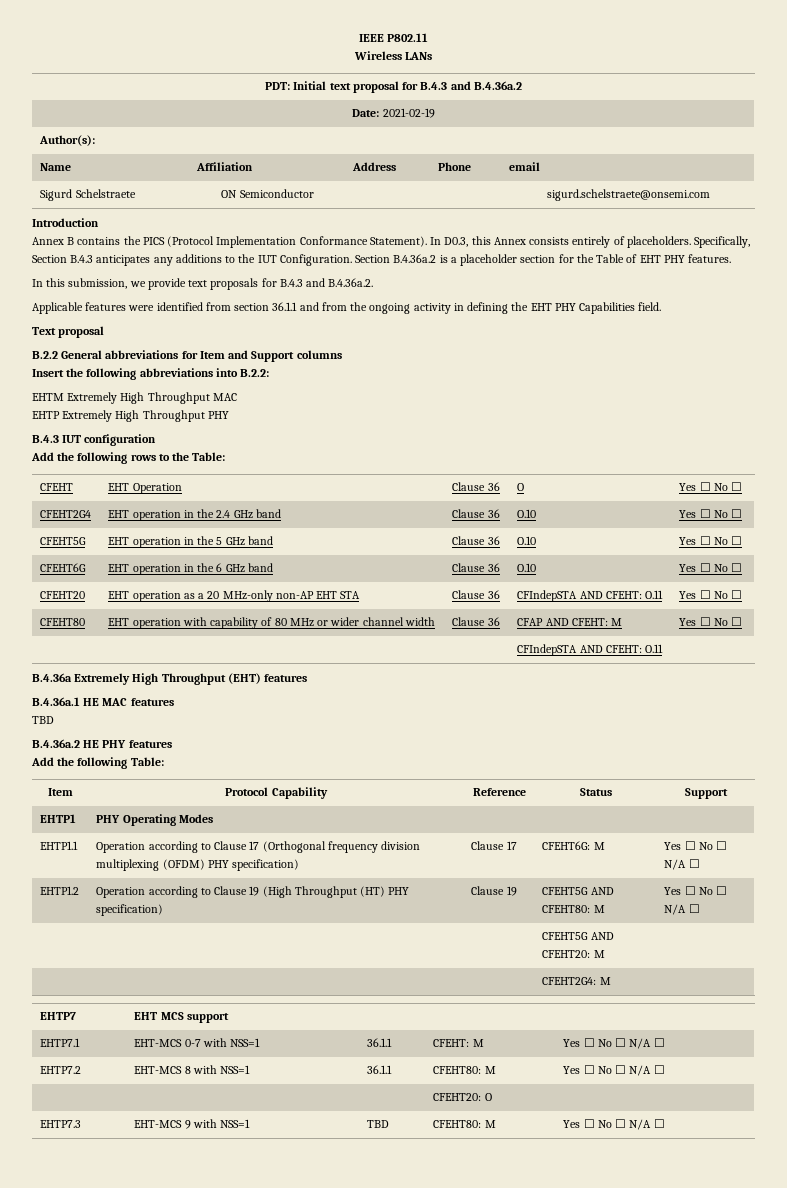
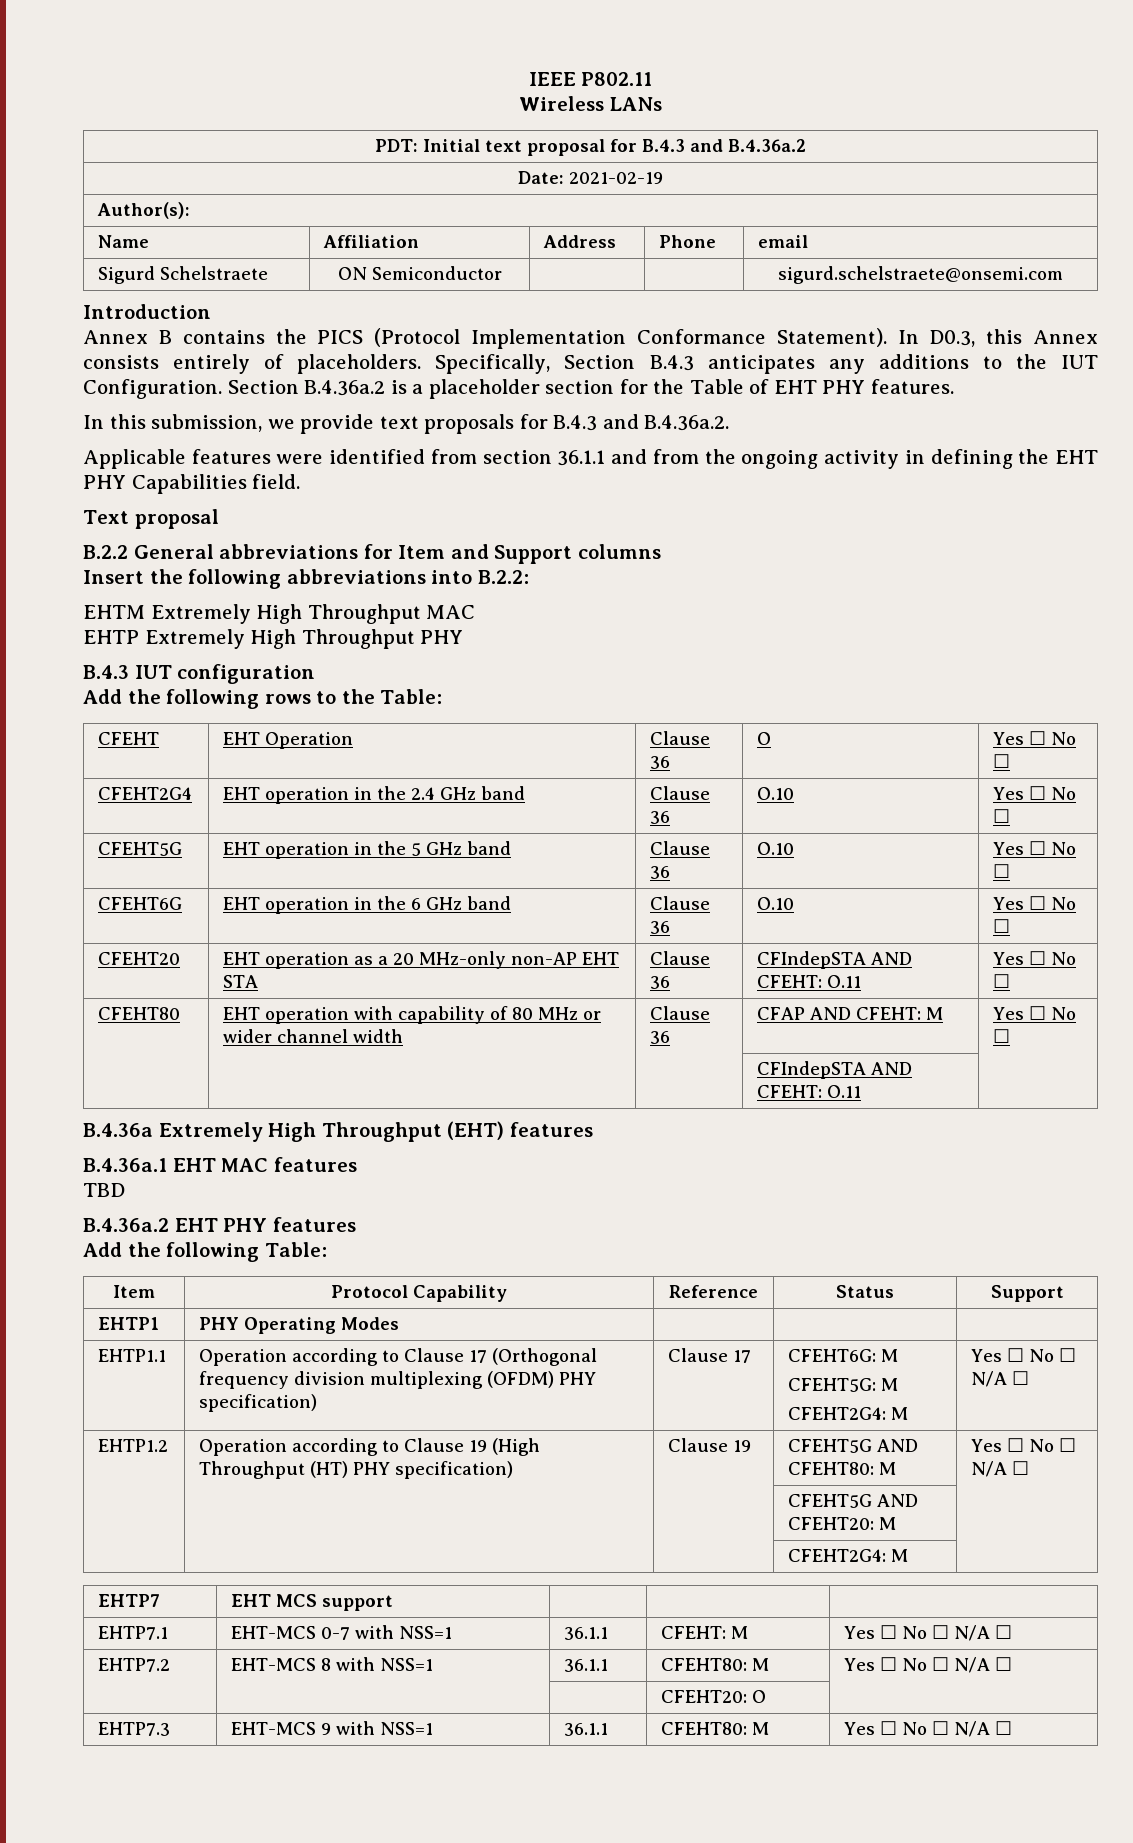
- B.4.36a.1 HE MAC features
+ B.4.36a.1 EHT MAC features
- B.4.36a.2 HE PHY features
+ B.4.36a.2 EHT PHY features
- EHTP1.1 | Operation according to Clause 17 (Orthogonal frequency division multiplexing (OFDM) PHY specification) | Clause 17 | CFEHT6G: M | Yes ☐ No ☐ N/A ☐
+ EHTP1.1 | Operation according to Clause 17 (Orthogonal frequency division multiplexing (OFDM) PHY specification) | Clause 17 | CFEHT6G: M
+ CFEHT5G: M
+ CFEHT2G4: M | Yes ☐ No ☐ N/A ☐
- EHTP7.3 | EHT-MCS 9 with NSS=1 | TBD | CFEHT80: M | Yes ☐ No ☐ N/A ☐
+ EHTP7.3 | EHT-MCS 9 with NSS=1 | 36.1.1 | CFEHT80: M | Yes ☐ No ☐ N/A ☐

